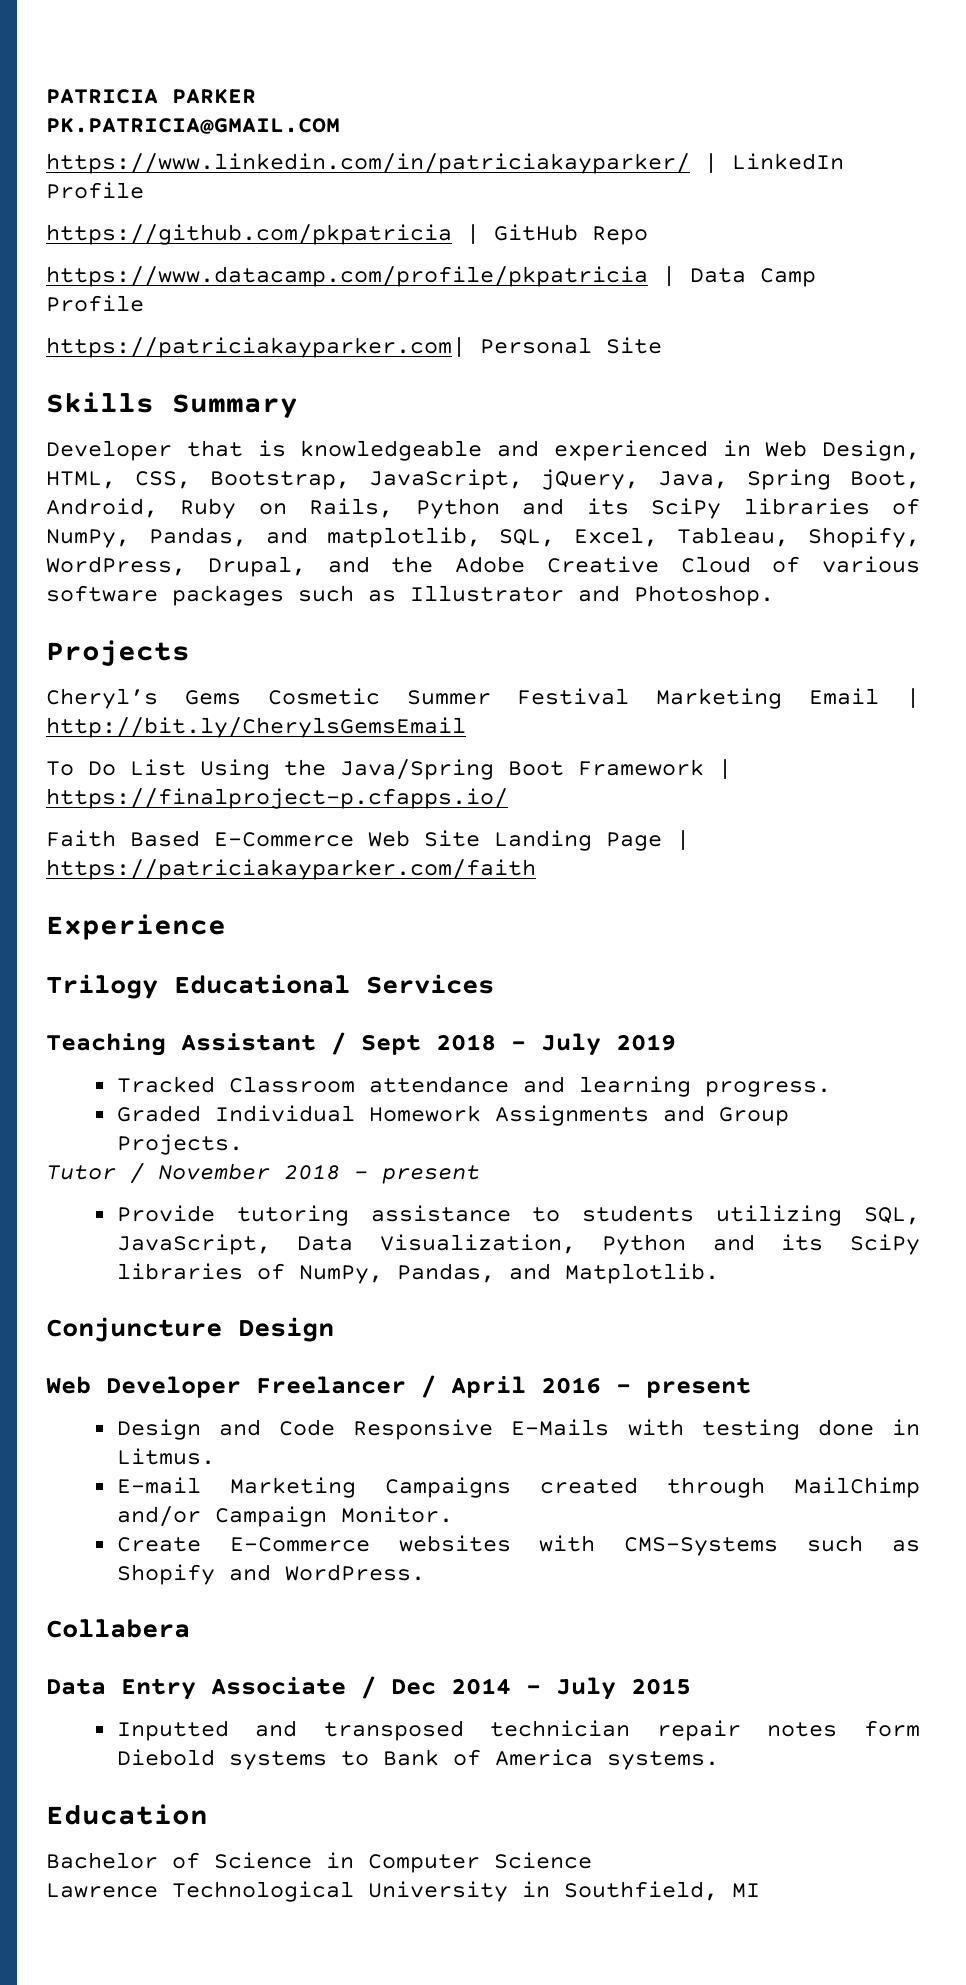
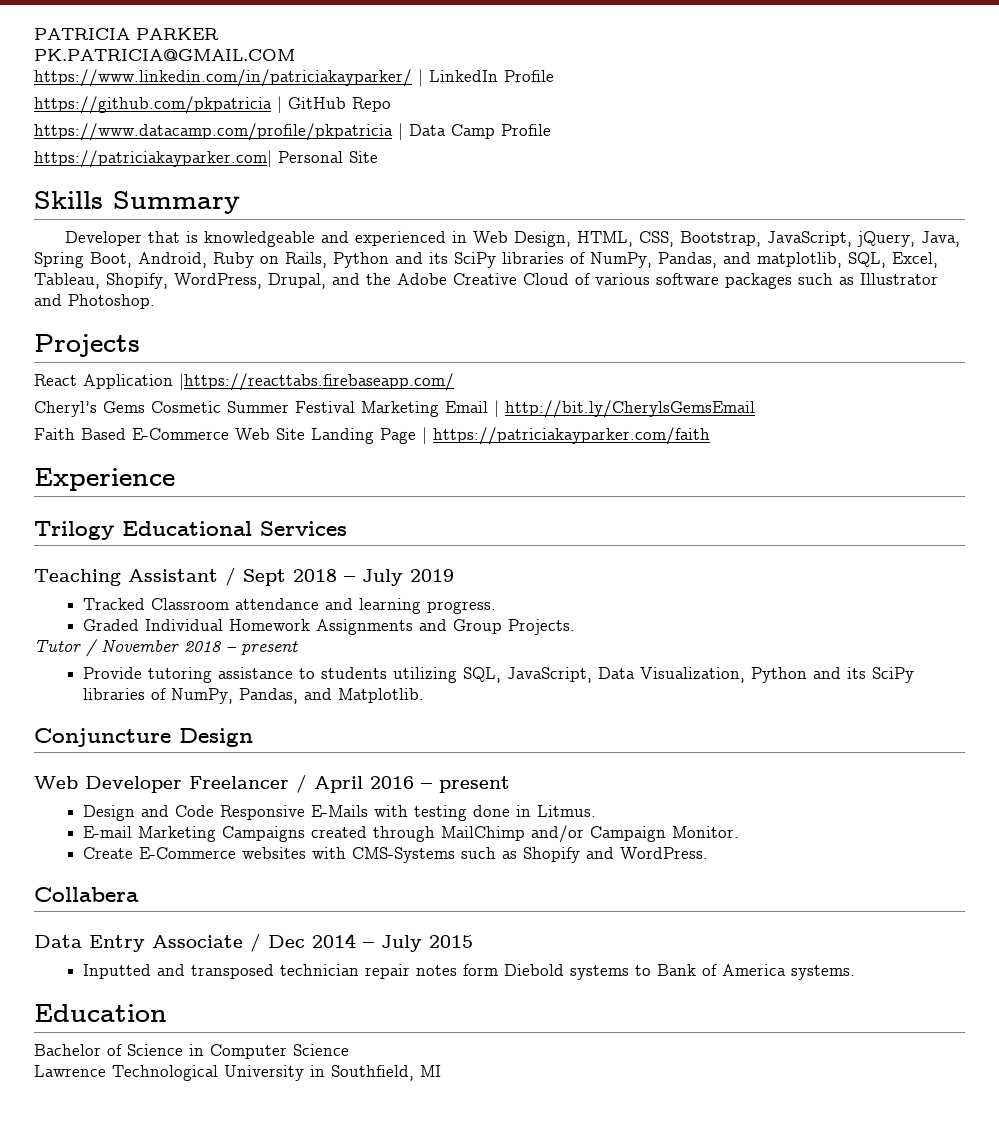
+ React Application |https://reacttabs.firebaseapp.com/
- To Do List Using the Java/Spring Boot Framework | https://finalproject-p.cfapps.io/

